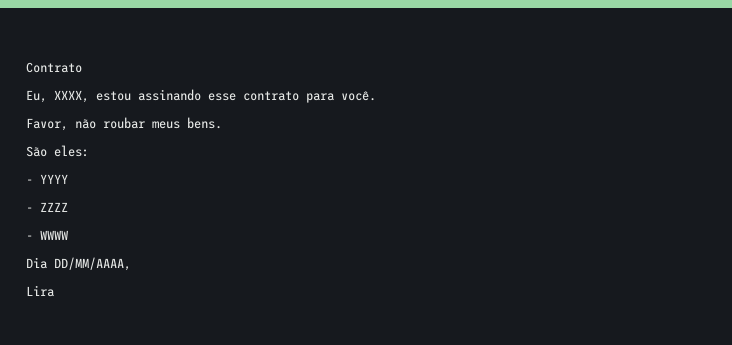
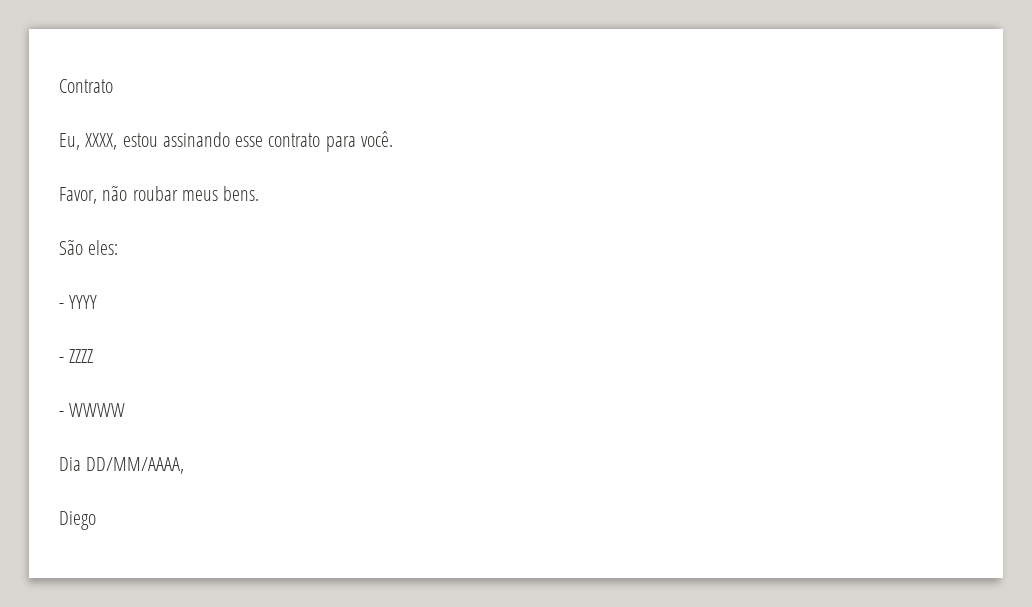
- Lira
+ Diego

